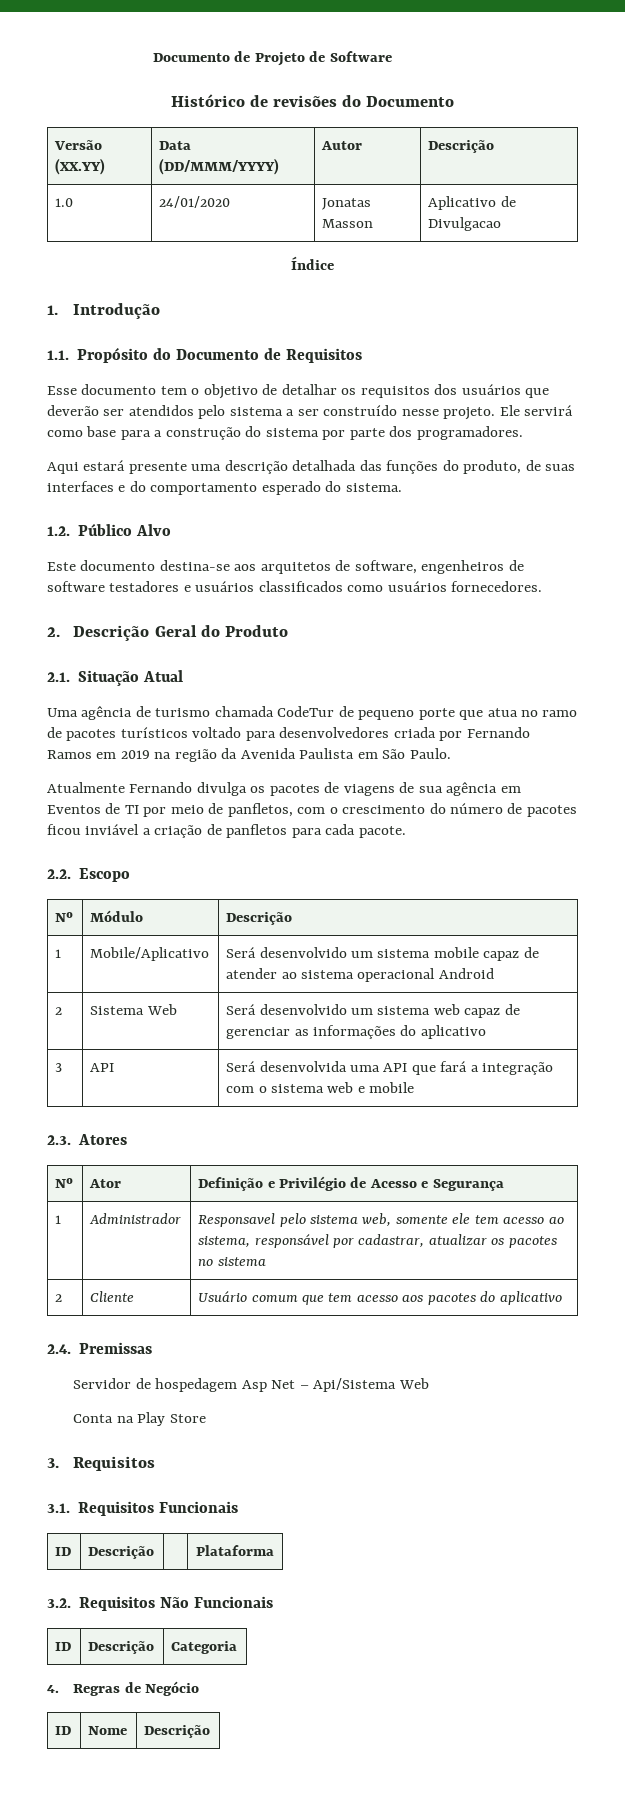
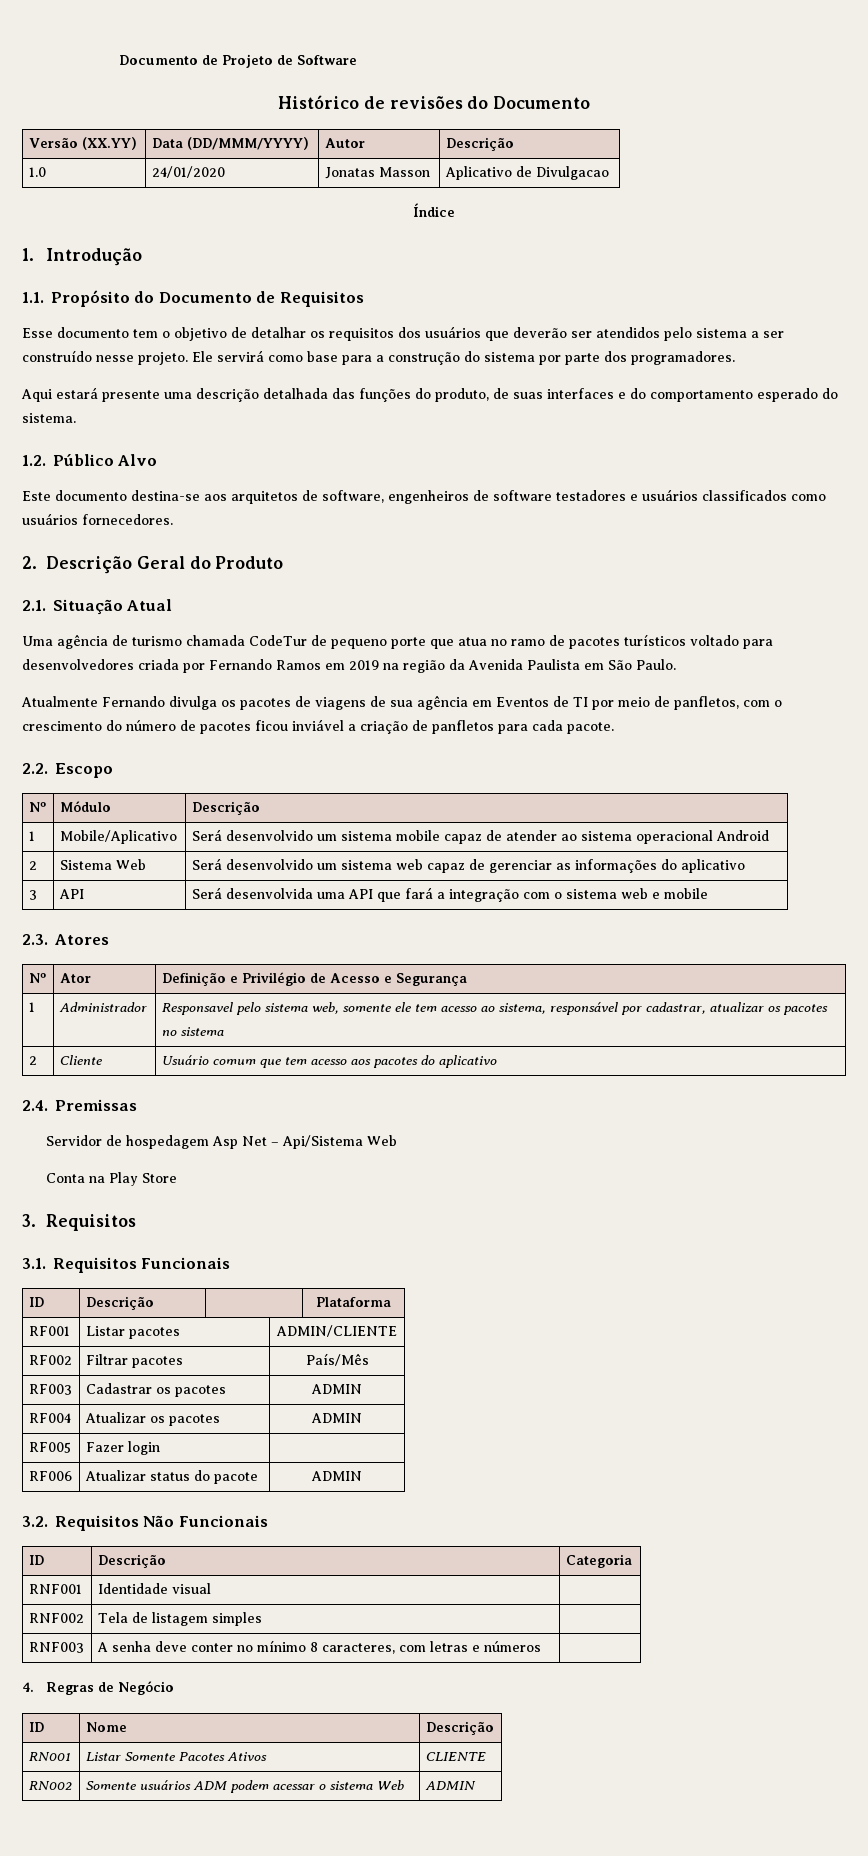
+ RF001 | Listar pacotes | ADMIN/CLIENTE
+ RF002 | Filtrar pacotes | País/Mês
+ RF003 | Cadastrar os pacotes | ADMIN
+ RF004 | Atualizar os pacotes | ADMIN
+ RF005 | Fazer login |
+ RF006 | Atualizar status do pacote | ADMIN
+ RNF001 | Identidade visual |
+ RNF002 | Tela de listagem simples |
+ RNF003 | A senha deve conter no mínimo 8 caracteres, com letras e números |
+ RN001 | Listar Somente Pacotes Ativos | CLIENTE
+ RN002 | Somente usuários ADM podem acessar o sistema Web | ADMIN

